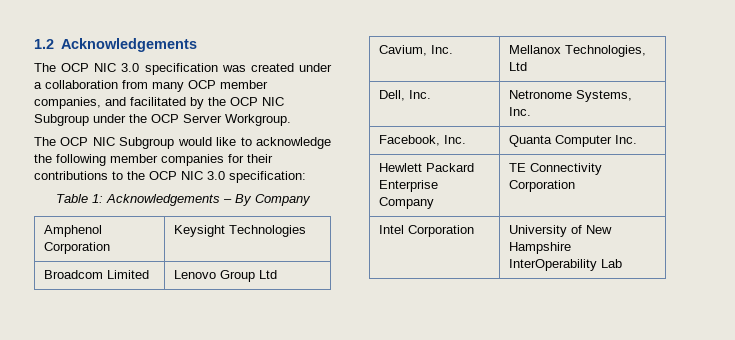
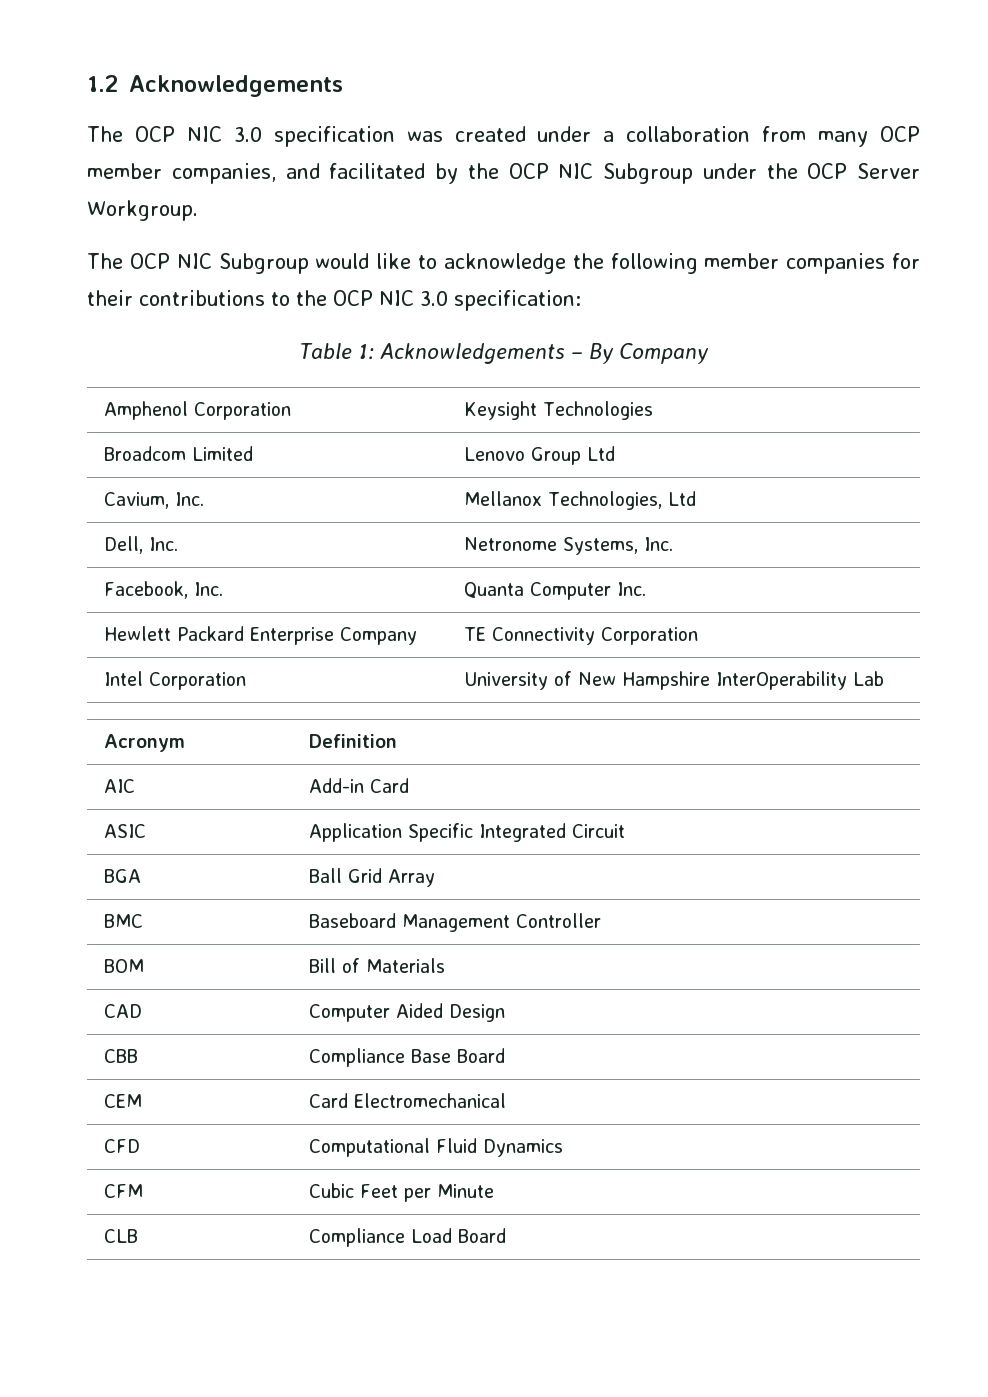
+ Acronym | Definition
+ AIC | Add-in Card
+ ASIC | Application Specific Integrated Circuit
+ BGA | Ball Grid Array
+ BMC | Baseboard Management Controller
+ BOM | Bill of Materials
+ CAD | Computer Aided Design
+ CBB | Compliance Base Board
+ CEM | Card Electromechanical
+ CFD | Computational Fluid Dynamics
+ CFM | Cubic Feet per Minute
+ CLB | Compliance Load Board

